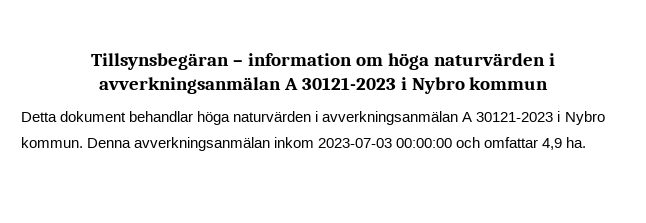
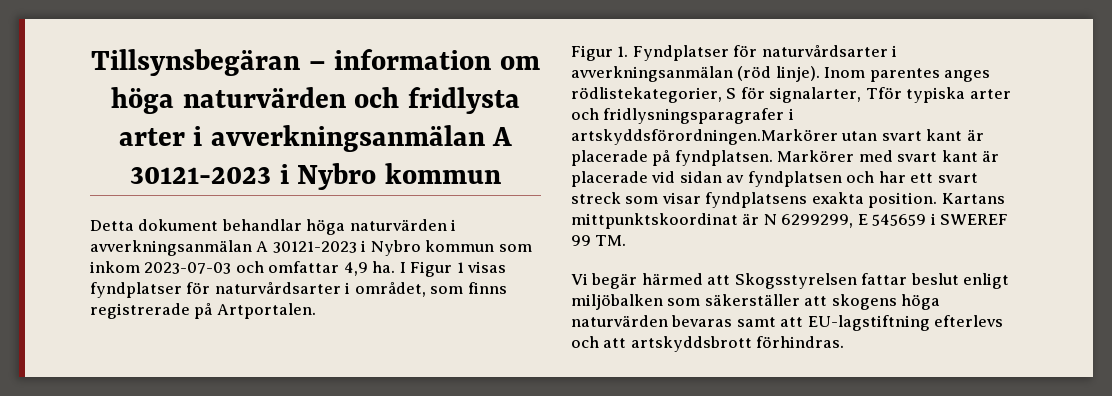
- Tillsynsbegäran – information om höga naturvärden i avverkningsanmälan A 30121-2023 i Nybro kommun
+ Tillsynsbegäran – information om höga naturvärden och fridlysta arter i avverkningsanmälan A 30121-2023 i Nybro kommun
- Detta dokument behandlar höga naturvärden i avverkningsanmälan A 30121-2023 i Nybro kommun. Denna avverkningsanmälan inkom 2023-07-03 00:00:00 och omfattar 4,9 ha.
+ Detta dokument behandlar höga naturvärden i avverkningsanmälan A 30121-2023 i Nybro kommun som inkom 2023-07-03 och omfattar 4,9 ha.
+ I Figur 1 visas fyndplatser för naturvårdsarter i området, som finns registrerade på Artportalen.
+ Figur 1. Fyndplatser för naturvårdsarter i avverkningsanmälan (röd linje). Inom parentes anges rödlistekategorier, S för signalarter, Tför typiska arter och fridlysningsparagrafer i artskyddsförordningen.Markörer utan svart kant är placerade på fyndplatsen. Markörer med svart kant är placerade vid sidan av fyndplatsen och har ett svart streck som visar fyndplatsens exakta position. Kartans mittpunktskoordinat är N 6299299, E 545659 i SWEREF 99 TM.
+ Vi begär härmed att Skogsstyrelsen fattar beslut enligt miljöbalken som säkerställer att skogens höga naturvärden bevaras samt att EU-lagstiftning efterlevs och att artskyddsbrott förhindras.

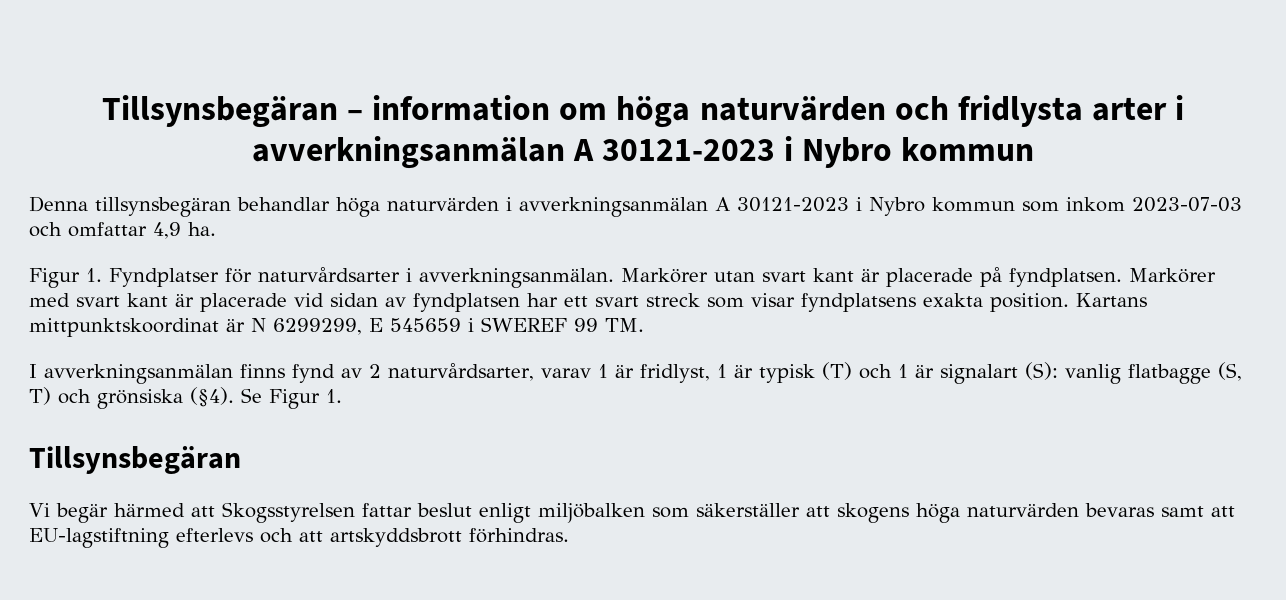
- Detta dokument behandlar höga naturvärden i avverkningsanmälan A 30121-2023 i Nybro kommun som inkom 2023-07-03 och omfattar 4,9 ha. I Figur 1 visas fyndplatser för naturvårdsarter i området, som finns registrerade på Artportalen.
+ Denna tillsynsbegäran behandlar höga naturvärden i avverkningsanmälan A 30121-2023 i Nybro kommun som inkom 2023-07-03 och omfattar 4,9 ha.
- Figur 1. Fyndplatser för naturvårdsarter i avverkningsanmälan (röd linje). Inom parentes anges rödlistekategorier, S för signalarter, Tför typiska arter och fridlysningsparagrafer i artskyddsförordningen.Markörer utan svart kant är placerade på fyndplatsen.
+ Figur 1. Fyndplatser för naturvårdsarter i avverkningsanmälan. Markörer utan svart kant är placerade på fyndplatsen.
- Markörer med svart kant är placerade vid sidan av fyndplatsen och har ett svart streck som visar fyndplatsens exakta position.
+ Markörer med svart kant är placerade vid sidan av fyndplatsen har ett svart streck som visar fyndplatsens exakta position.
+ I avverkningsanmälan finns fynd av 2 naturvårdsarter, varav 1 är fridlyst, 1 är typisk (T) och 1 är signalart (S): vanlig flatbagge (S, T) och grönsiska (§4). Se Figur 1.
+ Tillsynsbegäran

